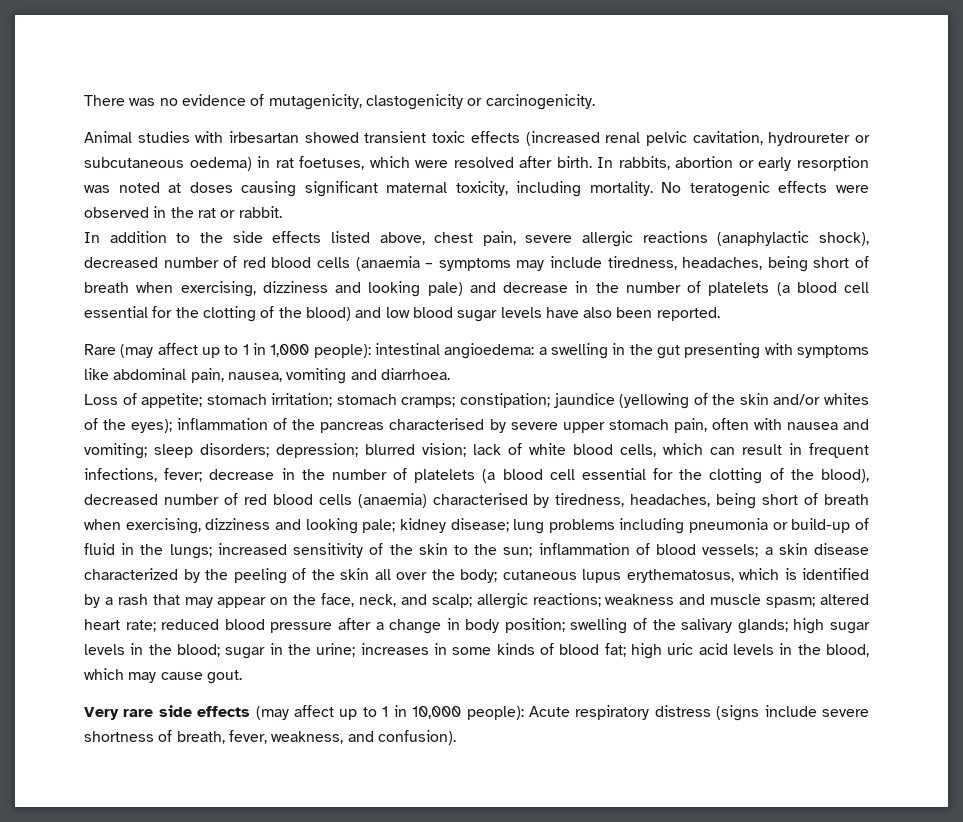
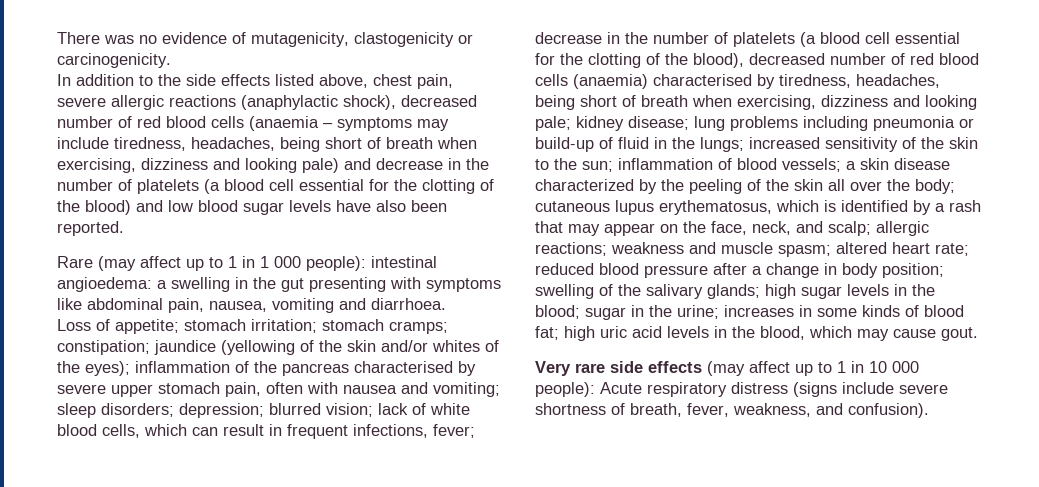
- Animal studies with irbesartan showed transient toxic effects (increased renal pelvic cavitation, hydroureter or subcutaneous oedema) in rat foetuses, which were resolved after birth. In rabbits, abortion or early resorption was noted at doses causing significant maternal toxicity, including mortality. No teratogenic effects were observed in the rat or rabbit.
- Rare (may affect up to 1 in 1,000 people): intestinal angioedema: a swelling in the gut presenting with symptoms like abdominal pain, nausea, vomiting and diarrhoea.
+ Rare (may affect up to 1 in 1 000 people): intestinal angioedema: a swelling in the gut presenting with symptoms like abdominal pain, nausea, vomiting and diarrhoea.
- Very rare side effects (may affect up to 1 in 10,000 people): Acute respiratory distress (signs include severe shortness of breath, fever, weakness, and confusion).
+ Very rare side effects (may affect up to 1 in 10 000 people): Acute respiratory distress (signs include severe shortness of breath, fever, weakness, and confusion).

